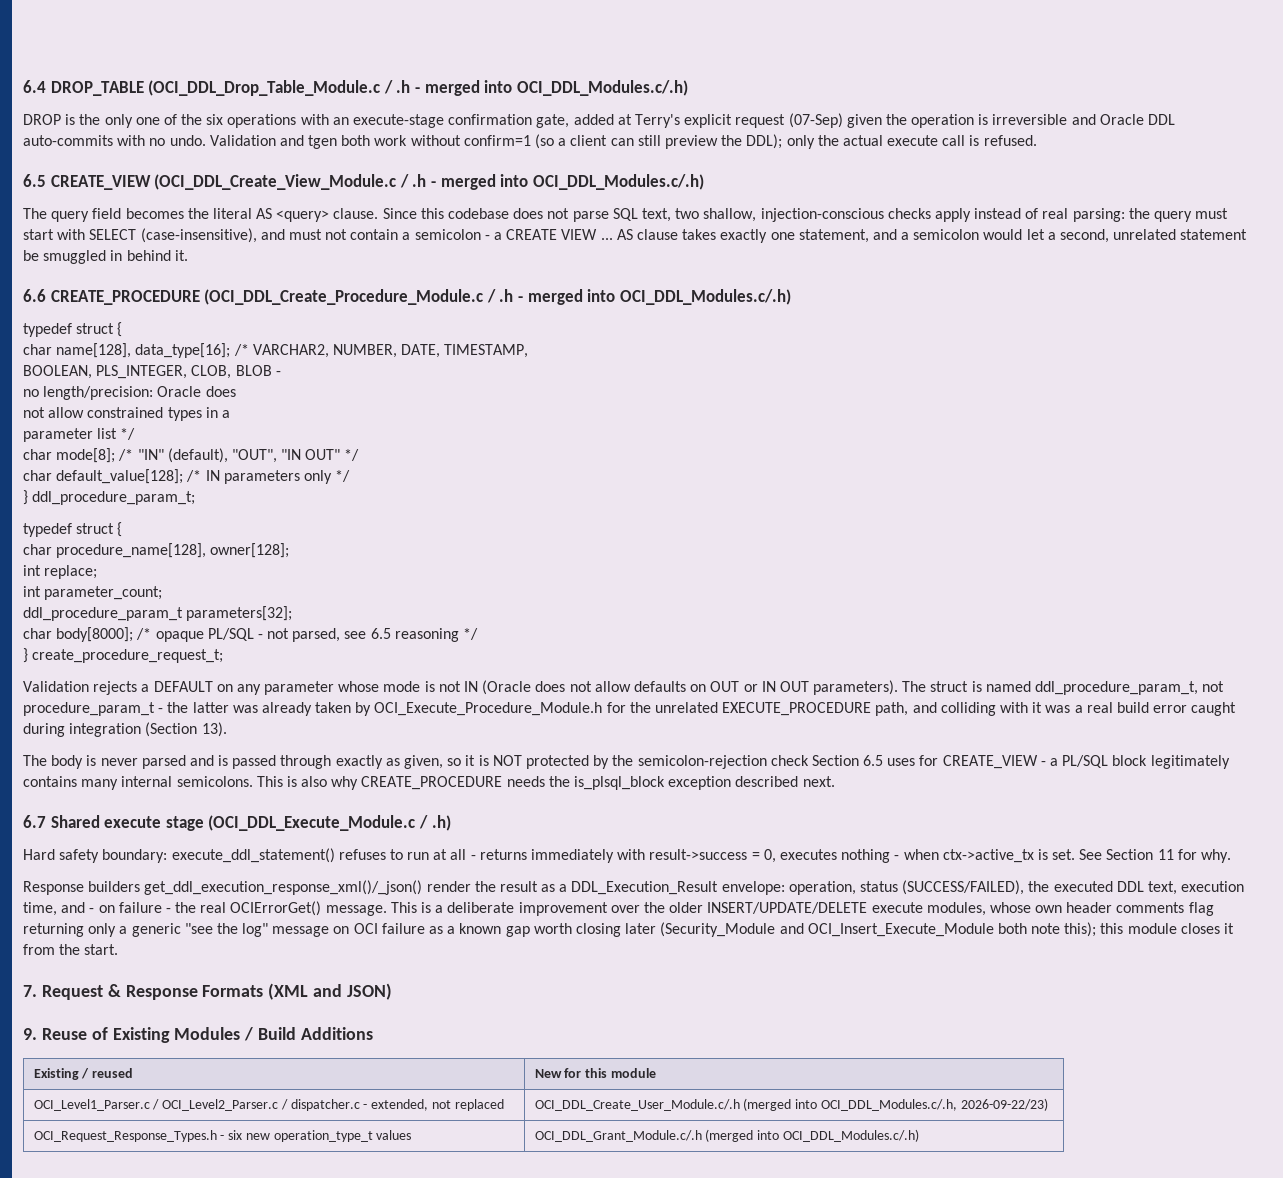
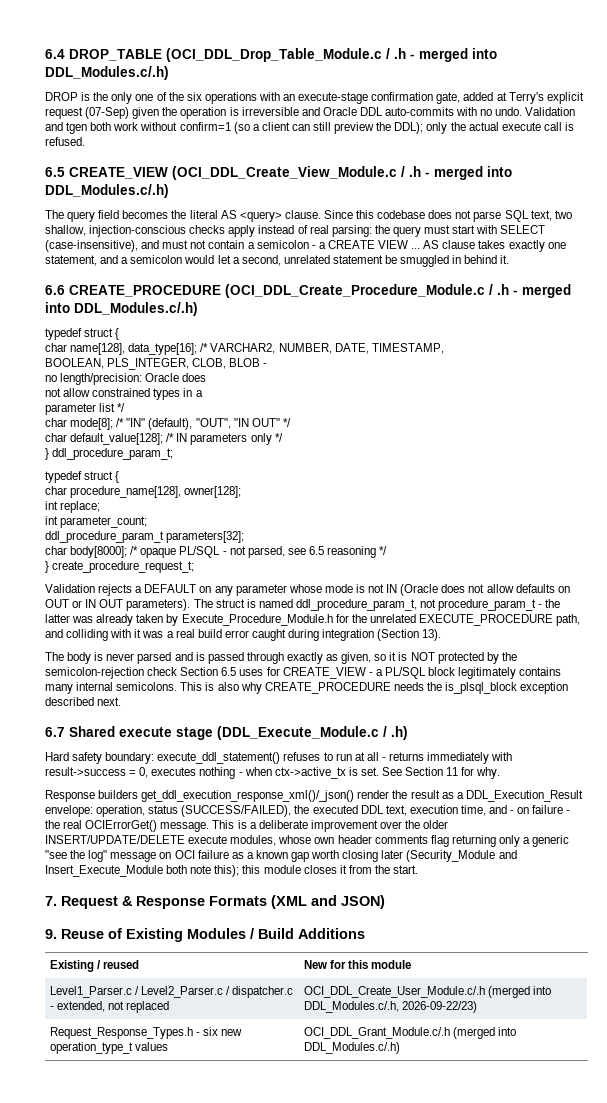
- 6.4 DROP_TABLE (OCI_DDL_Drop_Table_Module.c / .h - merged into OCI_DDL_Modules.c/.h)
+ 6.4 DROP_TABLE (OCI_DDL_Drop_Table_Module.c / .h - merged into DDL_Modules.c/.h)
- 6.5 CREATE_VIEW (OCI_DDL_Create_View_Module.c / .h - merged into OCI_DDL_Modules.c/.h)
+ 6.5 CREATE_VIEW (OCI_DDL_Create_View_Module.c / .h - merged into DDL_Modules.c/.h)
- 6.6 CREATE_PROCEDURE (OCI_DDL_Create_Procedure_Module.c / .h - merged into OCI_DDL_Modules.c/.h)
+ 6.6 CREATE_PROCEDURE (OCI_DDL_Create_Procedure_Module.c / .h - merged into DDL_Modules.c/.h)
- The struct is named ddl_procedure_param_t, not procedure_param_t - the latter was already taken by OCI_Execute_Procedure_Module.h for the unrelated EXECUTE_PROCEDURE path, and colliding with it was a real build error caught during integration (Section 13).
+ The struct is named ddl_procedure_param_t, not procedure_param_t - the latter was already taken by Execute_Procedure_Module.h for the unrelated EXECUTE_PROCEDURE path, and colliding with it was a real build error caught during integration (Section 13).
- 6.7 Shared execute stage (OCI_DDL_Execute_Module.c / .h)
+ 6.7 Shared execute stage (DDL_Execute_Module.c / .h)
- This is a deliberate improvement over the older INSERT/UPDATE/DELETE execute modules, whose own header comments flag returning only a generic "see the log" message on OCI failure as a known gap worth closing later (Security_Module and OCI_Insert_Execute_Module both note this); this module closes it from the start.
+ This is a deliberate improvement over the older INSERT/UPDATE/DELETE execute modules, whose own header comments flag returning only a generic "see the log" message on OCI failure as a known gap worth closing later (Security_Module and Insert_Execute_Module both note this); this module closes it from the start.
- OCI_Level1_Parser.c / OCI_Level2_Parser.c / dispatcher.c - extended, not replaced | OCI_DDL_Create_User_Module.c/.h (merged into OCI_DDL_Modules.c/.h, 2026-09-22/23)
+ Level1_Parser.c / Level2_Parser.c / dispatcher.c - extended, not replaced | OCI_DDL_Create_User_Module.c/.h (merged into DDL_Modules.c/.h, 2026-09-22/23)
- OCI_Request_Response_Types.h - six new operation_type_t values | OCI_DDL_Grant_Module.c/.h (merged into OCI_DDL_Modules.c/.h)
+ Request_Response_Types.h - six new operation_type_t values | OCI_DDL_Grant_Module.c/.h (merged into DDL_Modules.c/.h)

